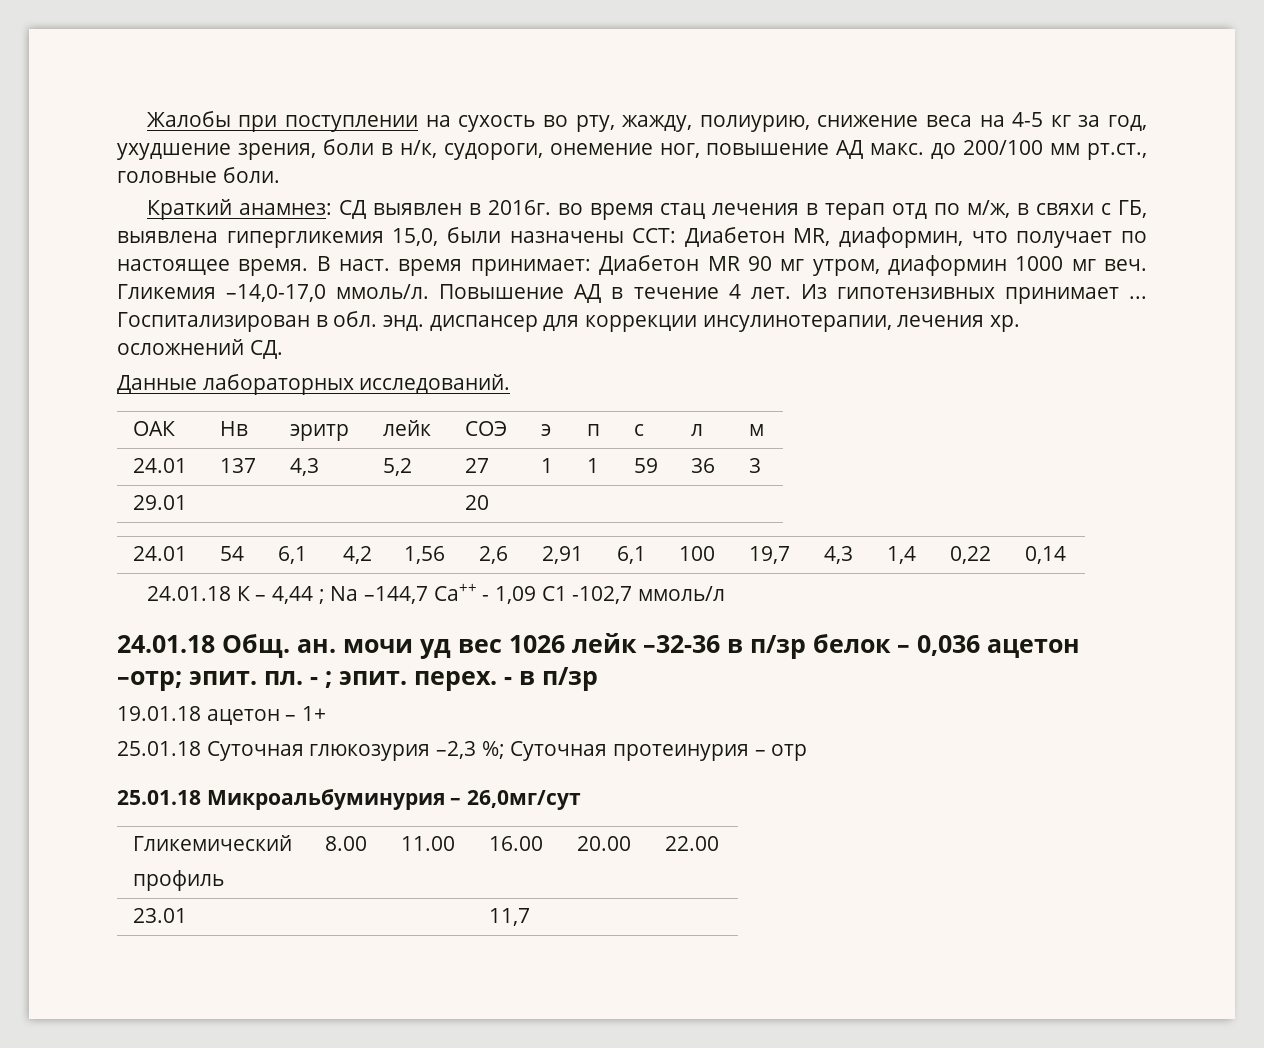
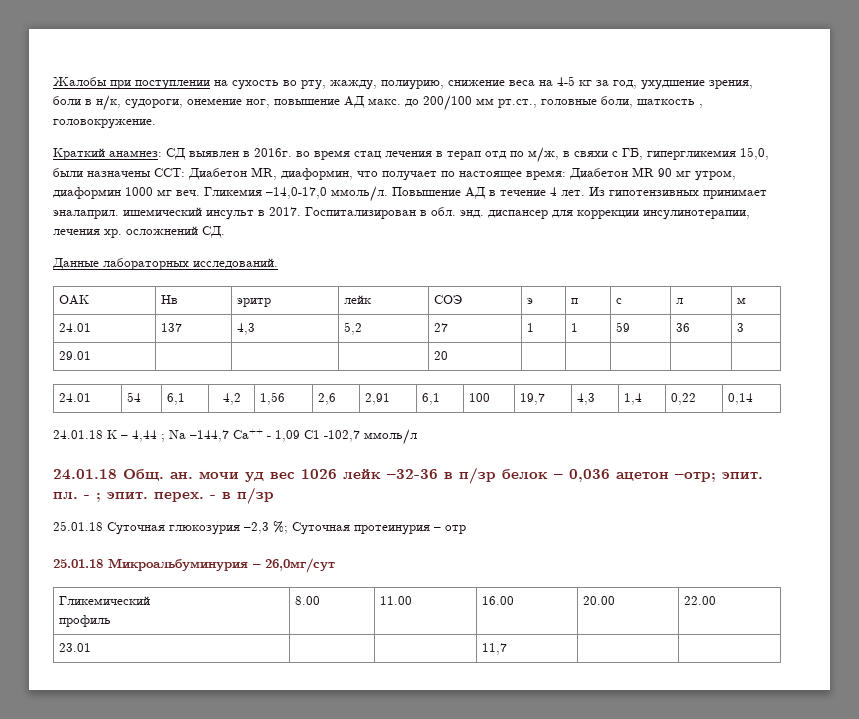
- Жалобы при поступлении на сухость во рту, жажду, полиурию, снижение веса на 4-5 кг за год, ухудшение зрения, боли в н/к, судороги, онемение ног, повышение АД макс. до 200/100 мм рт.ст., головные боли.
+ Жалобы при поступлении на сухость во рту, жажду, полиурию, снижение веса на 4-5 кг за год, ухудшение зрения, боли в н/к, судороги, онемение ног, повышение АД макс. до 200/100 мм рт.ст., головные боли, шаткость , головокружение.
- Краткий анамнез: СД выявлен в 2016г. во время стац лечения в терап отд по м/ж, в свяхи с ГБ, выявлена гипергликемия 15,0, были назначены ССТ: Диабетон MR, диаформин, что получает по настоящее время. В наст. время принимает: Диабетон MR 90 мг утром, диаформин 1000 мг веч.
+ Краткий анамнез: СД выявлен в 2016г. во время стац лечения в терап отд по м/ж, в свяхи с ГБ, гипергликемия 15,0, были назначены ССТ: Диабетон MR, диаформин, что получает по настоящее время: Диабетон MR 90 мг утром, диаформин 1000 мг веч.
- Из гипотензивных принимает ...
+ Из гипотензивных принимает эналаприл. ишемический инсульт в 2017.
- 19.01.18 ацетон – 1+

